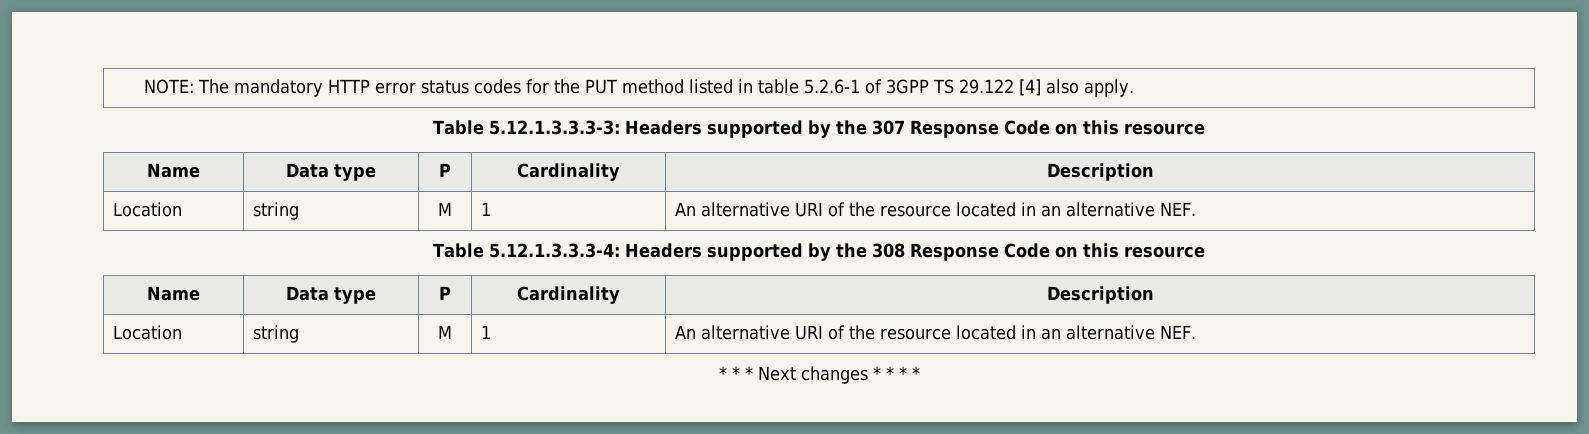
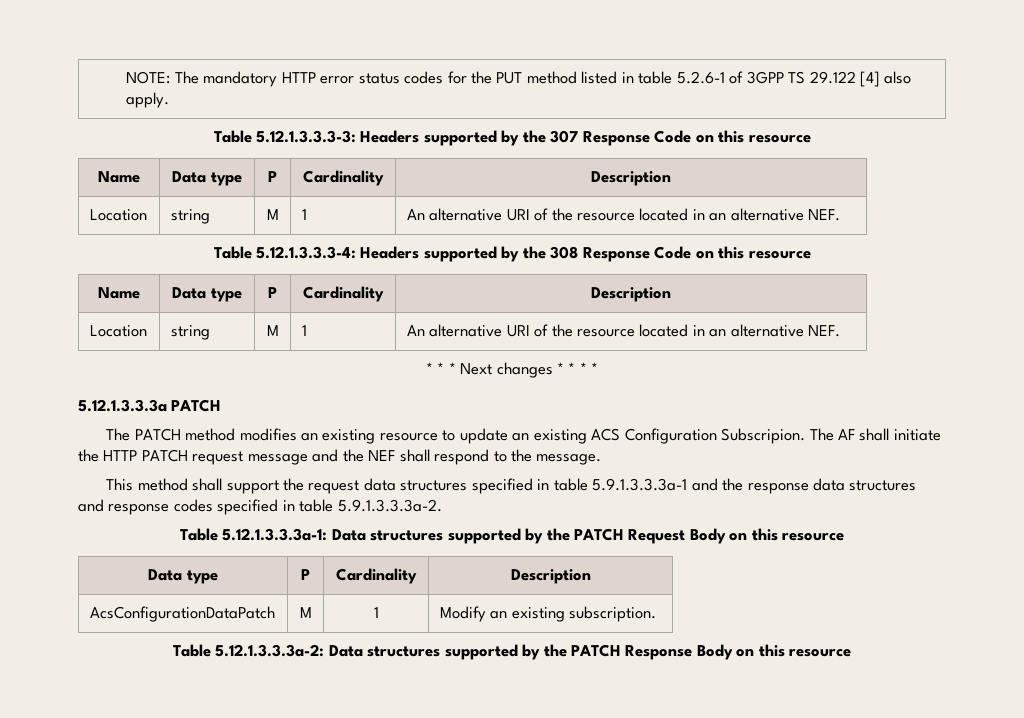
+ 5.12.1.3.3.3a PATCH
+ The PATCH method modifies an existing resource to update an existing ACS Configuration Subscripion. The AF shall initiate the HTTP PATCH request message and the NEF shall respond to the message.
+ This method shall support the request data structures specified in table 5.9.1.3.3.3a-1 and the response data structures and response codes specified in table 5.9.1.3.3.3a-2.
+ Table 5.12.1.3.3.3a-1: Data structures supported by the PATCH Request Body on this resource
+ Data type | P | Cardinality | Description
+ AcsConfigurationDataPatch | M | 1 | Modify an existing subscription.
+ Table 5.12.1.3.3.3a-2: Data structures supported by the PATCH Response Body on this resource

